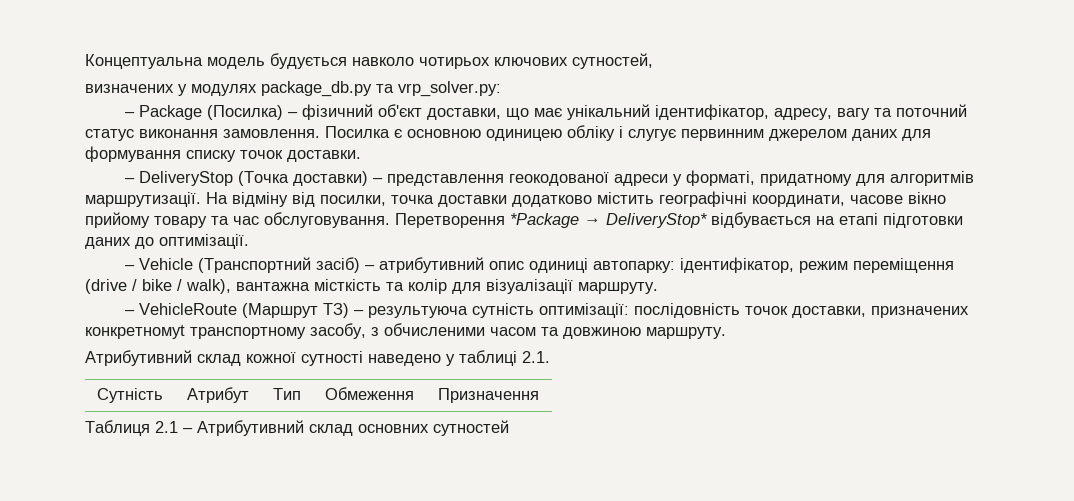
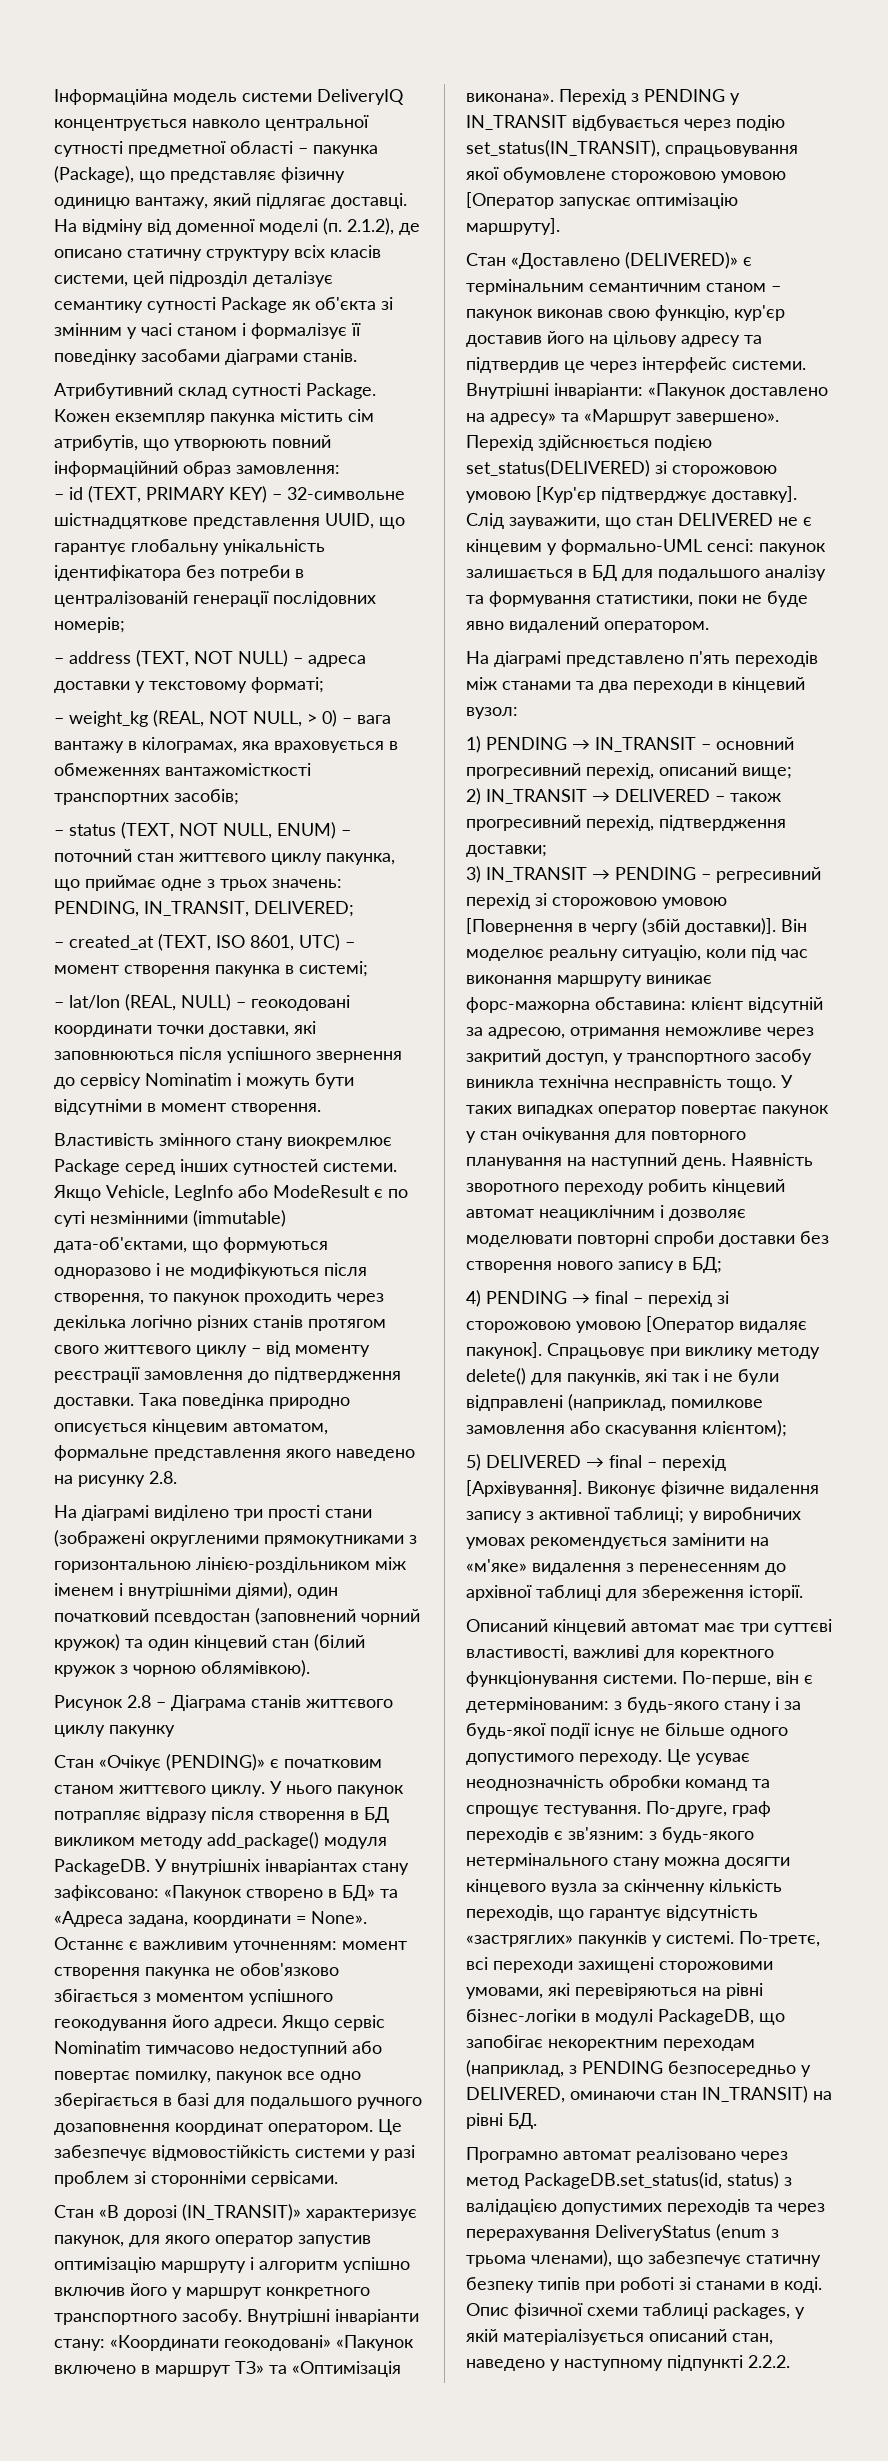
- Концептуальна модель будується навколо чотирьох ключових сутностей,
- визначених у модулях package_db.py та vrp_solver.py:
- – Package (Посилка) – фізичний об'єкт доставки, що має унікальний ідентифікатор, адресу, вагу та поточний статус виконання замовлення. Посилка є основною одиницею обліку і слугує первинним джерелом даних для формування списку точок доставки.
- – DeliveryStop (Точка доставки) – представлення геокодованої адреси у форматі, придатному для алгоритмів маршрутизації. На відміну від посилки, точка доставки додатково містить географічні координати, часове вікно прийому товару та час обслуговування. Перетворення *Package → DeliveryStop* відбувається на етапі підготовки даних до оптимізації.
- – Vehicle (Транспортний засіб) – атрибутивний опис одиниці автопарку: ідентифікатор, режим переміщення (drive / bike / walk), вантажна місткість та колір для візуалізації маршруту.
- – VehicleRoute (Маршрут ТЗ) – результуюча сутність оптимізації: послідовність точок доставки, призначених конкретномуt транспортному засобу, з обчисленими часом та довжиною маршруту.
- Атрибутивний склад кожної сутності наведено у таблиці 2.1.
- Сутність | Атрибут | Тип | Обмеження | Призначення
- Таблиця 2.1 – Атрибутивний склад основних сутностей
+ Інформаційна модель системи DeliveryIQ концентрується навколо центральної сутності предметної області – пакунка (Package), що представляє фізичну одиницю вантажу, який підлягає доставці. На відміну від доменної моделі (п. 2.1.2), де описано статичну структуру всіх класів системи, цей підрозділ деталізує семантику сутності Package як об'єкта зі змінним у часі станом і формалізує її поведінку засобами діаграми станів.
+ Атрибутивний склад сутності Package. Кожен екземпляр пакунка містить сім атрибутів, що утворюють повний інформаційний образ замовлення:
+ – id (TEXT, PRIMARY KEY) – 32-символьне шістнадцяткове представлення UUID, що гарантує глобальну унікальність ідентифікатора без потреби в централізованій генерації послідовних номерів;
+ – address (TEXT, NOT NULL) – адреса доставки у текстовому форматі;
+ – weight_kg (REAL, NOT NULL, > 0) – вага вантажу в кілограмах, яка враховується в обмеженнях вантажомісткості транспортних засобів;
+ – status (TEXT, NOT NULL, ENUM) – поточний стан життєвого циклу пакунка, що приймає одне з трьох значень: PENDING, IN_TRANSIT, DELIVERED;
+ – created_at (TEXT, ISO 8601, UTC) – момент створення пакунка в системі;
+ – lat/lon (REAL, NULL) – геокодовані координати точки доставки, які заповнюються після успішного звернення до сервісу Nominatim і можуть бути відсутніми в момент створення.
+ Властивість змінного стану виокремлює Package серед інших сутностей системи. Якщо Vehicle, LegInfo або ModeResult є по суті незмінними (immutable) дата-об'єктами, що формуються одноразово і не модифікуються після створення, то пакунок проходить через декілька логічно різних станів протягом свого життєвого циклу – від моменту реєстрації замовлення до підтвердження доставки. Така поведінка природно описується кінцевим автоматом, формальне представлення якого наведено на рисунку 2.8.
+ На діаграмі виділено три прості стани (зображені округленими прямокутниками з горизонтальною лінією-роздільником між іменем і внутрішніми діями), один початковий псевдостан (заповнений чорний кружок) та один кінцевий стан (білий кружок з чорною облямівкою).
+ Рисунок 2.8 – Діаграма станів життєвого циклу пакунку
+ Стан «Очікує (PENDING)» є початковим станом життєвого циклу. У нього пакунок потрапляє відразу після створення в БД викликом методу add_package() модуля PackageDB. У внутрішніх інваріантах стану зафіксовано: «Пакунок створено в БД» та «Адреса задана, координати = None». Останнє є важливим уточненням: момент створення пакунка не обов'язково збігається з моментом успішного геокодування його адреси. Якщо сервіс Nominatim тимчасово недоступний або повертає помилку, пакунок все одно зберігається в базі для подальшого ручного дозаповнення координат оператором. Це забезпечує відмовостійкість системи у разі проблем зі сторонніми сервісами.
+ Стан «В дорозі (IN_TRANSIT)» характеризує пакунок, для якого оператор запустив оптимізацію маршруту і алгоритм успішно включив його у маршрут конкретного транспортного засобу. Внутрішні інваріанти стану: «Координати геокодовані» «Пакунок включено в маршрут ТЗ» та «Оптимізація виконана». Перехід з PENDING у IN_TRANSIT відбувається через подію set_status(IN_TRANSIT), спрацьовування якої обумовлене сторожовою умовою [Оператор запускає оптимізацію маршруту].
+ Стан «Доставлено (DELIVERED)» є термінальним семантичним станом – пакунок виконав свою функцію, кур'єр доставив його на цільову адресу та підтвердив це через інтерфейс системи. Внутрішні інваріанти: «Пакунок доставлено на адресу» та «Маршрут завершено». Перехід здійснюється подією set_status(DELIVERED) зі сторожовою умовою [Кур'єр підтверджує доставку]. Слід зауважити, що стан DELIVERED не є кінцевим у формально-UML сенсі: пакунок залишається в БД для подальшого аналізу та формування статистики, поки не буде явно видалений оператором.
+ На діаграмі представлено п'ять переходів між станами та два переходи в кінцевий вузол:
+ 1) PENDING → IN_TRANSIT – основний прогресивний перехід, описаний вище;
+ 2) IN_TRANSIT → DELIVERED – також прогресивний перехід, підтвердження доставки;
+ 3) IN_TRANSIT → PENDING – регресивний перехід зі сторожовою умовою [Повернення в чергу (збій доставки)]. Він моделює реальну ситуацію, коли під час виконання маршруту виникає форс-мажорна обставина: клієнт відсутній за адресою, отримання неможливе через закритий доступ, у транспортного засобу виникла технічна несправність тощо. У таких випадках оператор повертає пакунок у стан очікування для повторного планування на наступний день. Наявність зворотного переходу робить кінцевий автомат неациклічним і дозволяє моделювати повторні спроби доставки без створення нового запису в БД;
+ 4) PENDING → final – перехід зі сторожовою умовою [Оператор видаляє пакунок]. Спрацьовує при виклику методу delete() для пакунків, які так і не були відправлені (наприклад, помилкове замовлення або скасування клієнтом);
+ 5) DELIVERED → final – перехід [Архівування]. Виконує фізичне видалення запису з активної таблиці; у виробничих умовах рекомендується замінити на «м'яке» видалення з перенесенням до архівної таблиці для збереження історії.
+ Описаний кінцевий автомат має три суттєві властивості, важливі для коректного функціонування системи. По-перше, він є детермінованим: з будь-якого стану і за будь-якої події існує не більше одного допустимого переходу. Це усуває неоднозначність обробки команд та спрощує тестування. По-друге, граф переходів є зв'язним: з будь-якого нетермінального стану можна досягти кінцевого вузла за скінченну кількість переходів, що гарантує відсутність «застряглих» пакунків у системі. По-третє, всі переходи захищені сторожовими умовами, які перевіряються на рівні бізнес-логіки в модулі PackageDB, що запобігає некоректним переходам (наприклад, з PENDING безпосередньо у DELIVERED, оминаючи стан IN_TRANSIT) на рівні БД.
+ Програмно автомат реалізовано через метод PackageDB.set_status(id, status) з валідацією допустимих переходів та через перерахування DeliveryStatus (enum з трьома членами), що забезпечує статичну безпеку типів при роботі зі станами в коді. Опис фізичної схеми таблиці packages, у якій матеріалізується описаний стан, наведено у наступному підпункті 2.2.2.

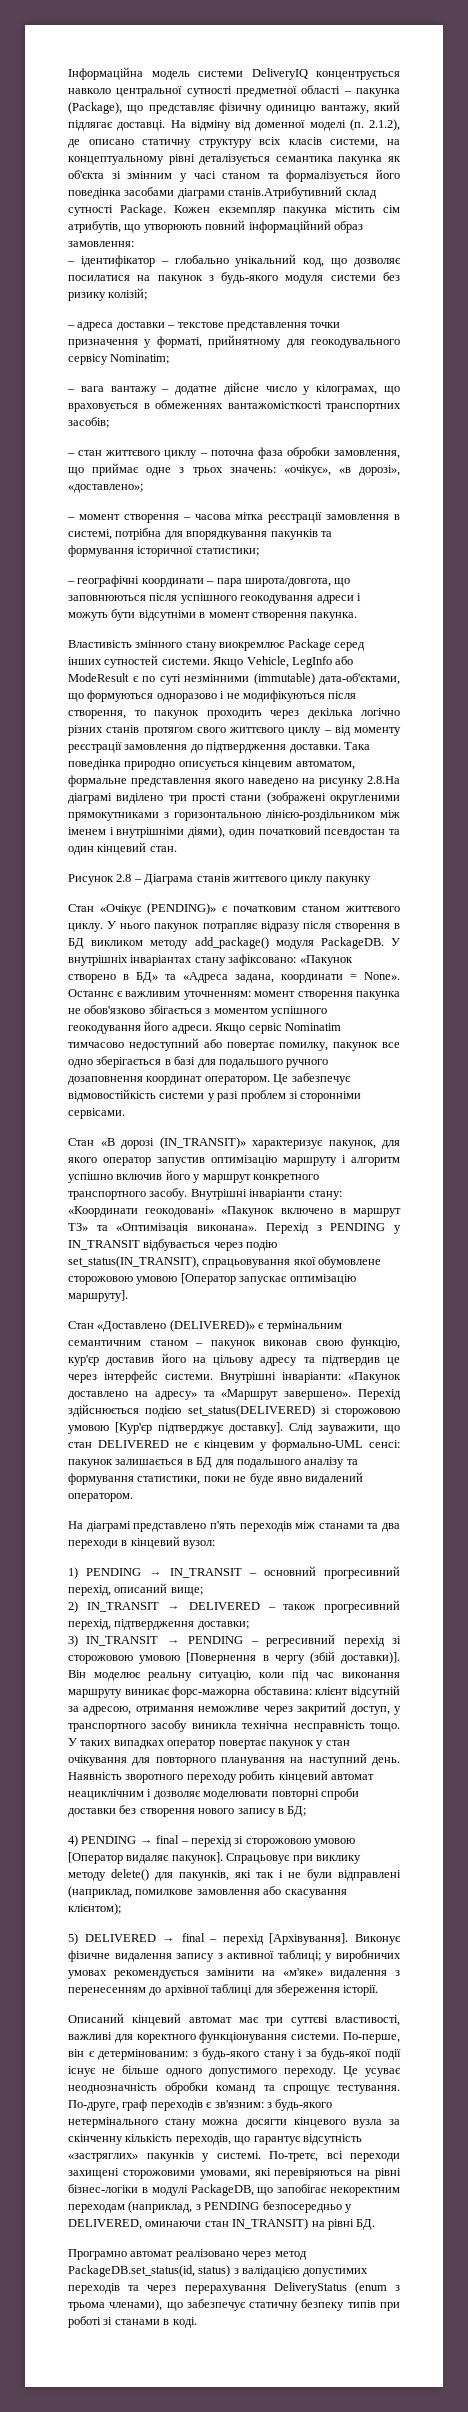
- На відміну від доменної моделі (п. 2.1.2), де описано статичну структуру всіх класів системи, цей підрозділ деталізує семантику сутності Package як об'єкта зі змінним у часі станом і формалізує її поведінку засобами діаграми станів.
- Атрибутивний склад сутності Package.
+ На відміну від доменної моделі (п. 2.1.2), де описано статичну структуру всіх класів системи, на концептуальному рівні деталізується семантика пакунка як об'єкта зі змінним у часі станом та формалізується його поведінка засобами діаграми станів.Атрибутивний склад сутності Package.
- – id (TEXT, PRIMARY KEY) – 32-символьне шістнадцяткове представлення UUID, що гарантує глобальну унікальність ідентифікатора без потреби в централізованій генерації послідовних номерів;
- – address (TEXT, NOT NULL) – адреса доставки у текстовому форматі;
- – weight_kg (REAL, NOT NULL, > 0) – вага вантажу в кілограмах, яка враховується в обмеженнях вантажомісткості транспортних засобів;
+ – ідентифікатор – глобально унікальний код, що дозволяє посилатися на пакунок з будь-якого модуля системи без ризику колізій;
+ – адреса доставки – текстове представлення точки призначення у форматі, прийнятному для геокодувального сервісу Nominatim;
+ – вага вантажу – додатне дійсне число у кілограмах, що враховується в обмеженнях вантажомісткості транспортних засобів;
- – status (TEXT, NOT NULL, ENUM) – поточний стан життєвого циклу пакунка, що приймає одне з трьох значень: PENDING, IN_TRANSIT, DELIVERED;
- – created_at (TEXT, ISO 8601, UTC) – момент створення пакунка в системі;
- – lat/lon (REAL, NULL) – геокодовані координати точки доставки, які заповнюються після успішного звернення до сервісу Nominatim і можуть бути відсутніми в момент створення.
+ – стан життєвого циклу – поточна фаза обробки замовлення, що приймає одне з трьох значень: «очікує», «в дорозі», «доставлено»;
+ – момент створення – часова мітка реєстрації замовлення в системі, потрібна для впорядкування пакунків та формування історичної статистики;
+ – географічні координати – пара широта/довгота, що заповнюються після успішного геокодування адреси і можуть бути відсутніми в момент створення пакунка.
- Така поведінка природно описується кінцевим автоматом, формальне представлення якого наведено на рисунку 2.8.
- На діаграмі виділено три прості стани (зображені округленими прямокутниками з горизонтальною лінією-роздільником між іменем і внутрішніми діями), один початковий псевдостан (заповнений чорний кружок) та один кінцевий стан (білий кружок з чорною облямівкою).
+ Така поведінка природно описується кінцевим автоматом, формальне представлення якого наведено на рисунку 2.8.На діаграмі виділено три прості стани (зображені округленими прямокутниками з горизонтальною лінією-роздільником між іменем і внутрішніми діями), один початковий псевдостан та один кінцевий стан.
- Опис фізичної схеми таблиці packages, у якій матеріалізується описаний стан, наведено у наступному підпункті 2.2.2.

